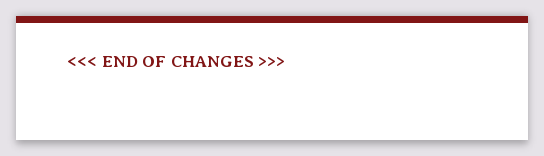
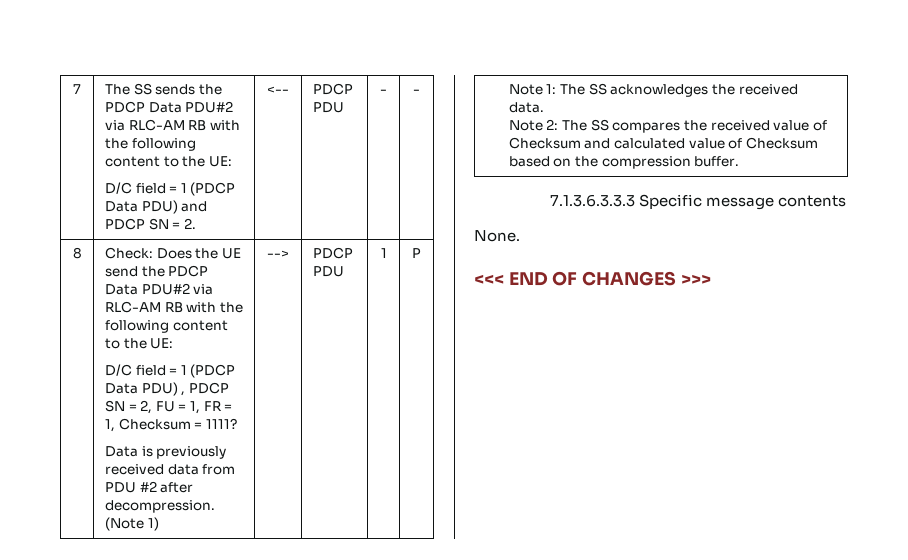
+ 7 | The SS sends the PDCP Data PDU#2 via RLC-AM RB with the following content to the UE:
+ D/C field = 1 (PDCP Data PDU) and PDCP SN = 2. | <-- | PDCP PDU | - | -
+ 8 | Check: Does the UE send the PDCP Data PDU#2 via RLC-AM RB with the following content to the UE:
+ D/C field = 1 (PDCP Data PDU) , PDCP SN = 2, FU = 1, FR = 1, Checksum = 1111?
+ Data is previously received data from PDU #2 after decompression. (Note 1) | --> | PDCP PDU | 1 | P
+ Note 1: The SS acknowledges the received data.
+ Note 2: The SS compares the received value of Checksum and calculated value of Checksum based on the compression buffer.
+ 7.1.3.6.3.3.3 Specific message contents
+ None.

